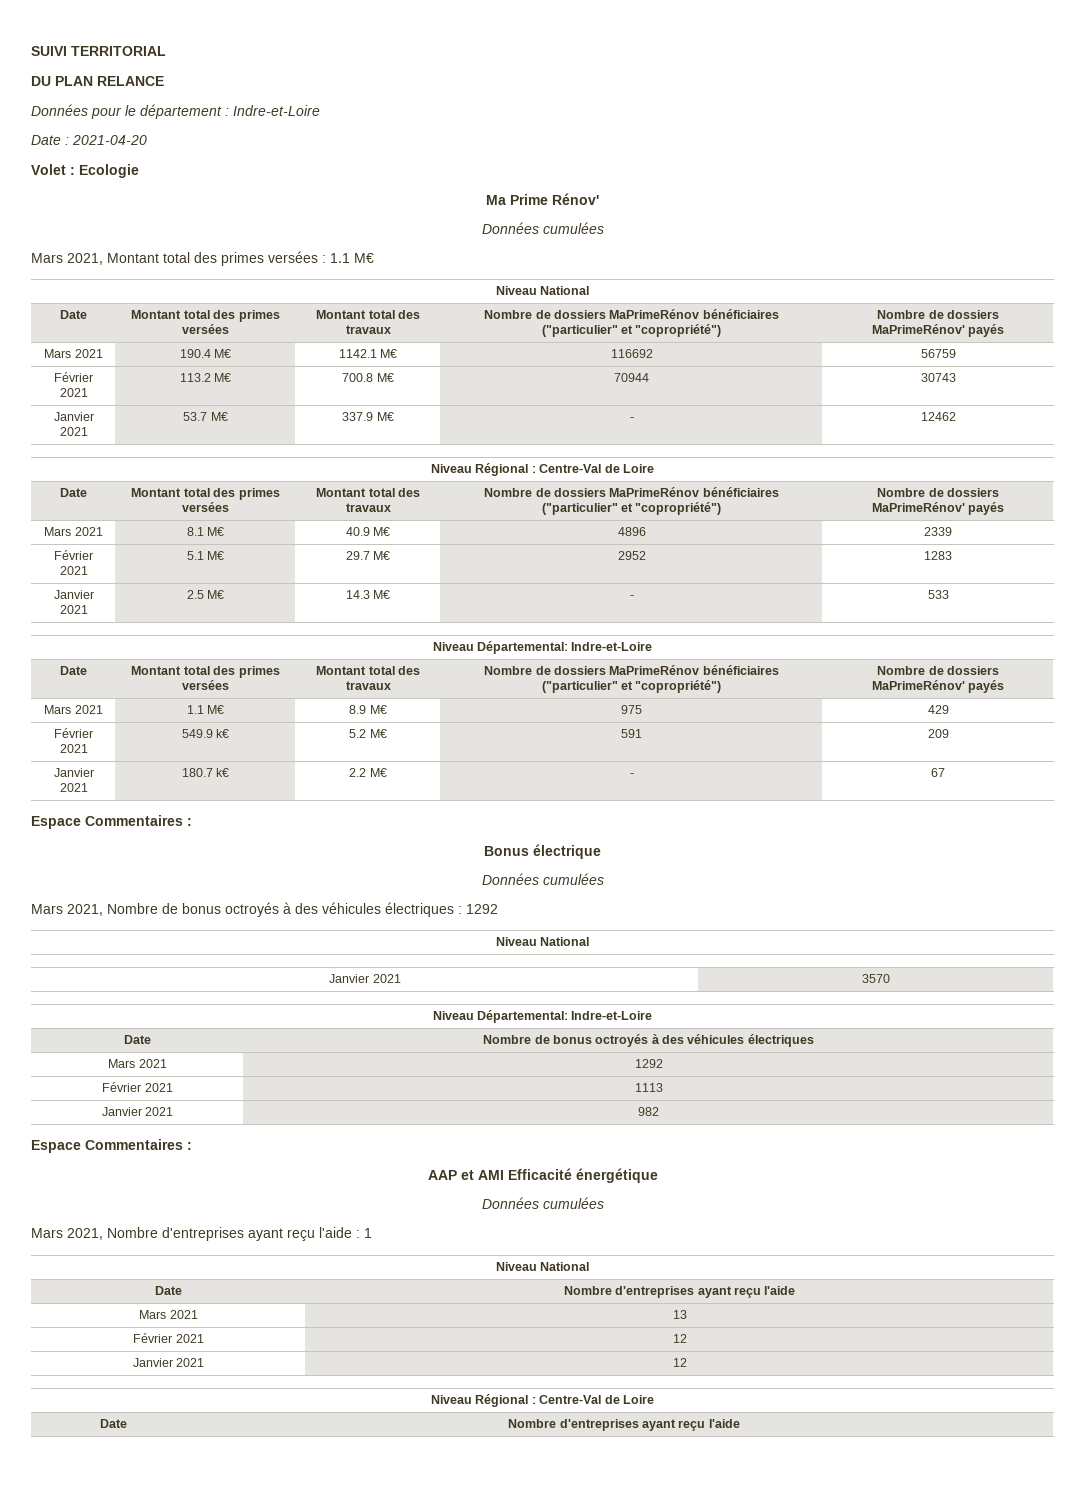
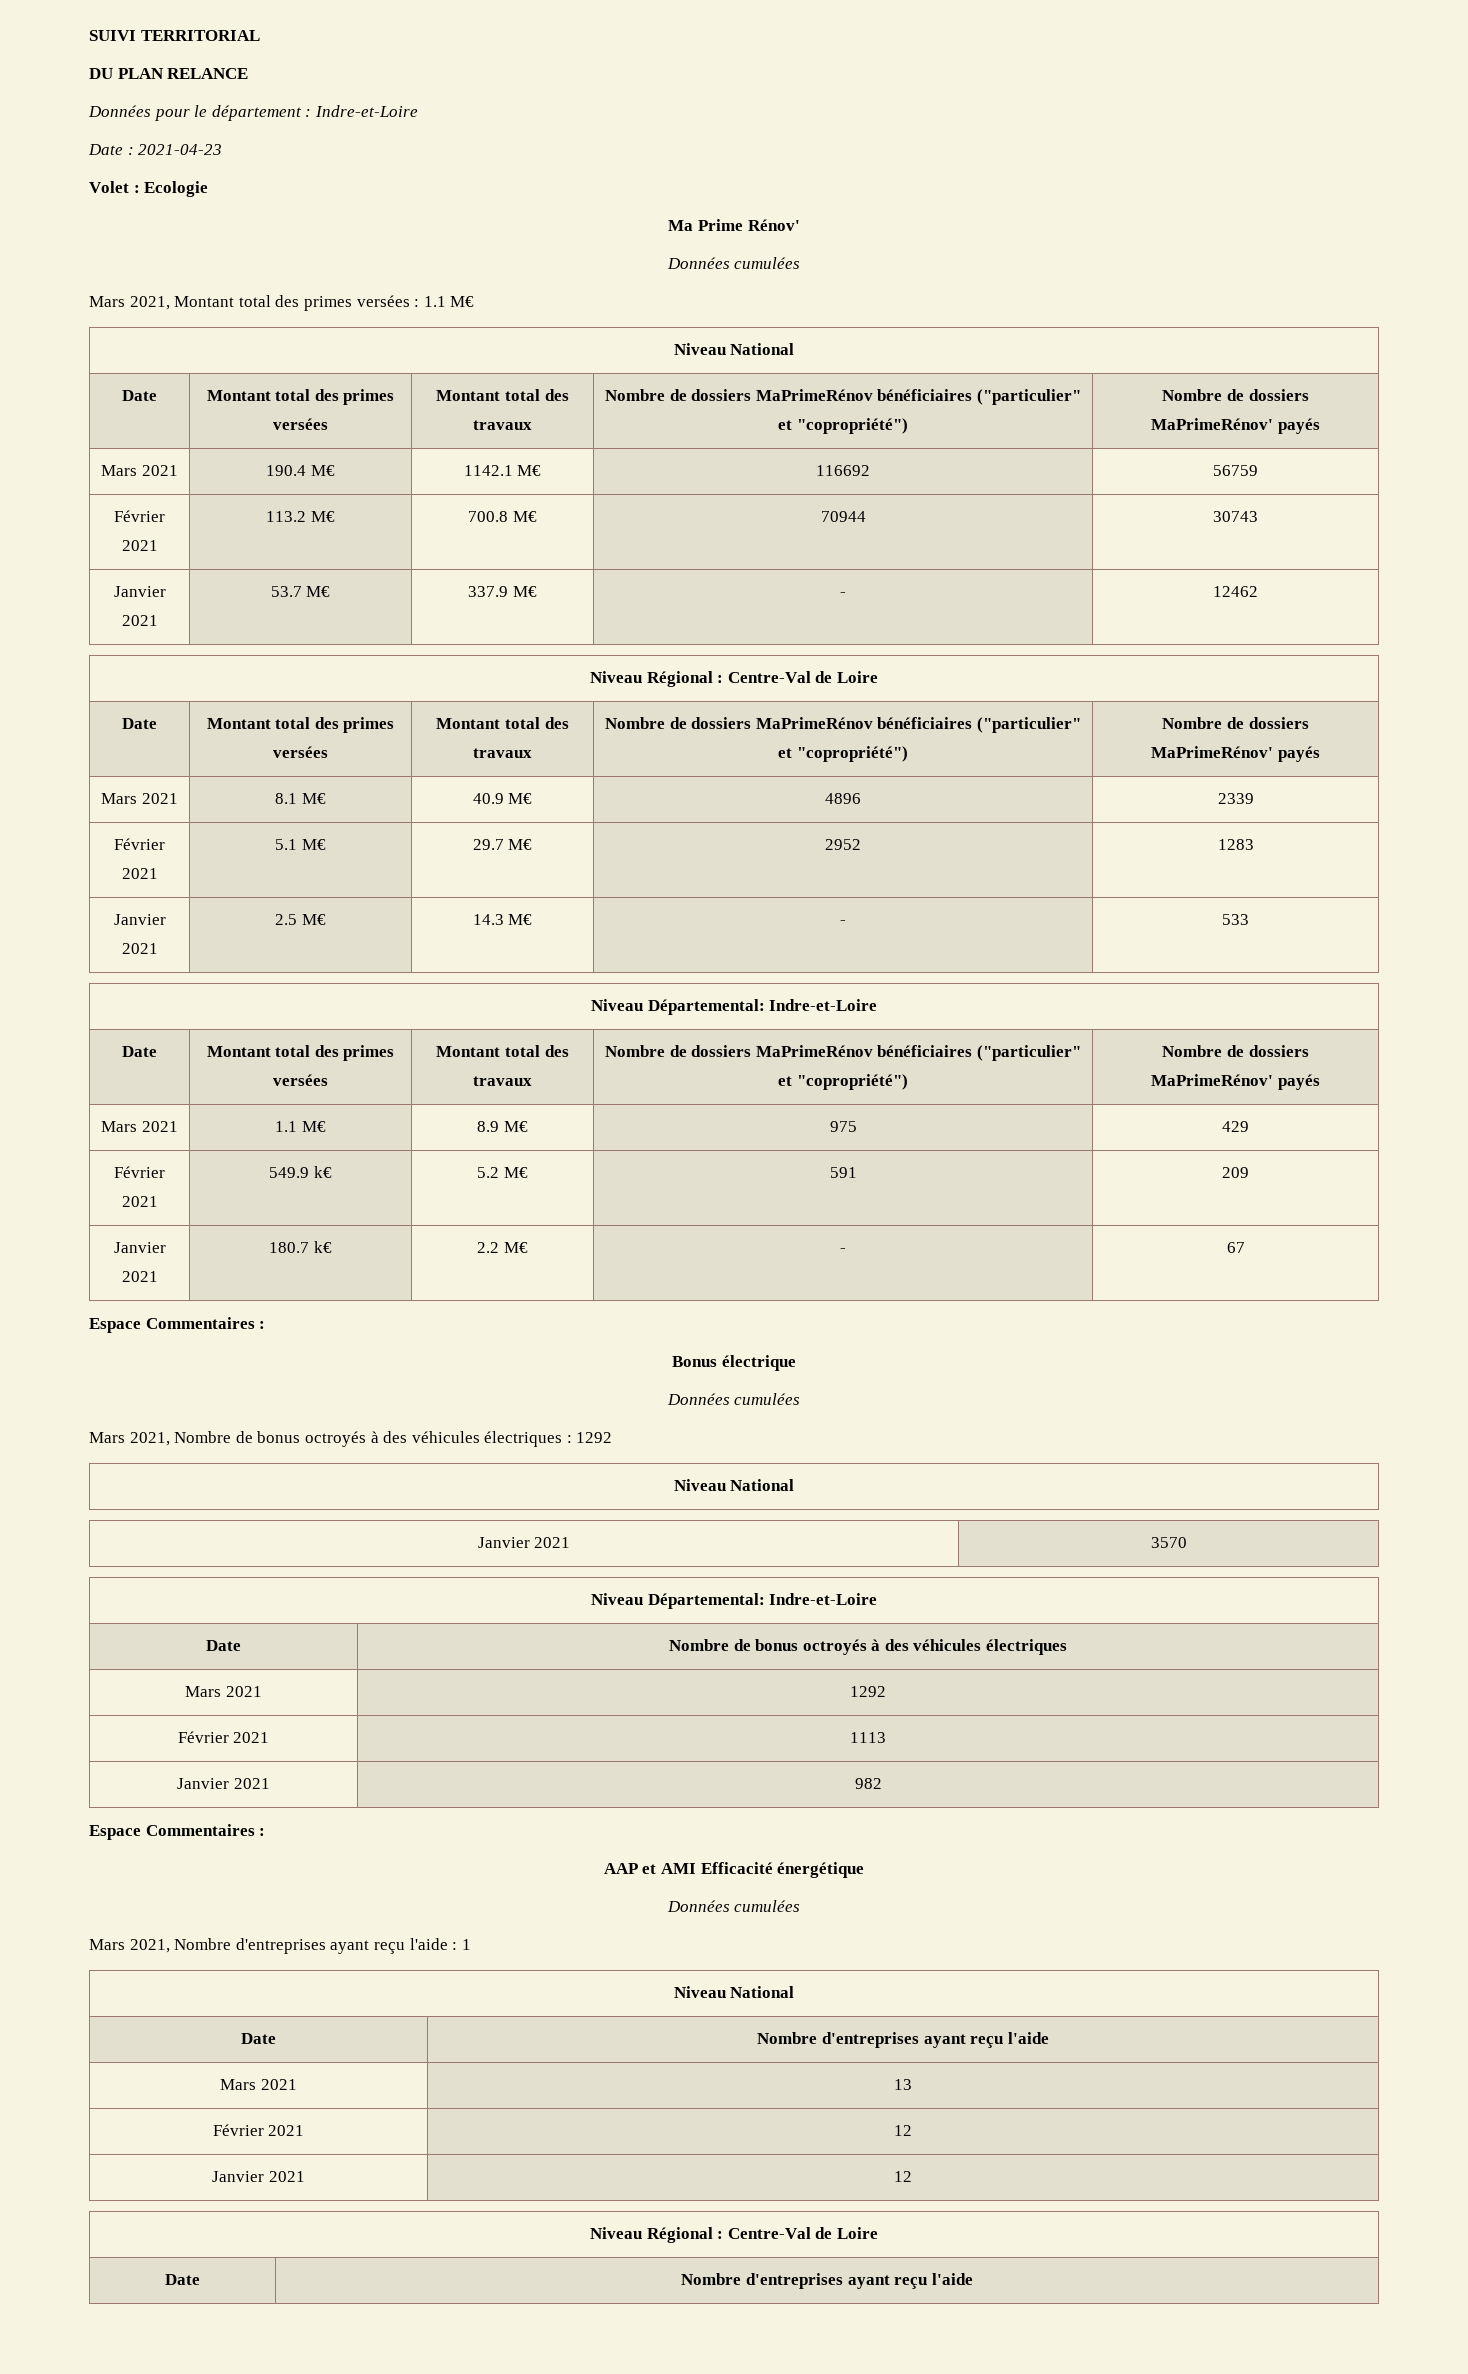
- Date : 2021-04-20
+ Date : 2021-04-23

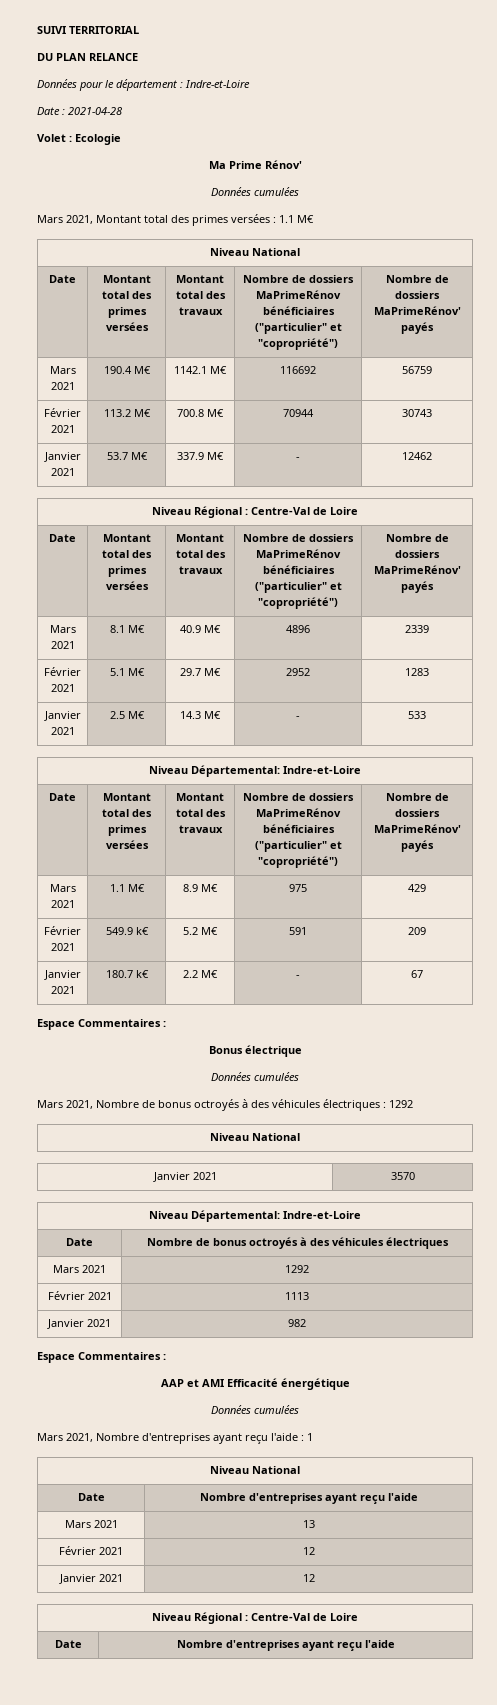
- Date : 2021-04-23
+ Date : 2021-04-28

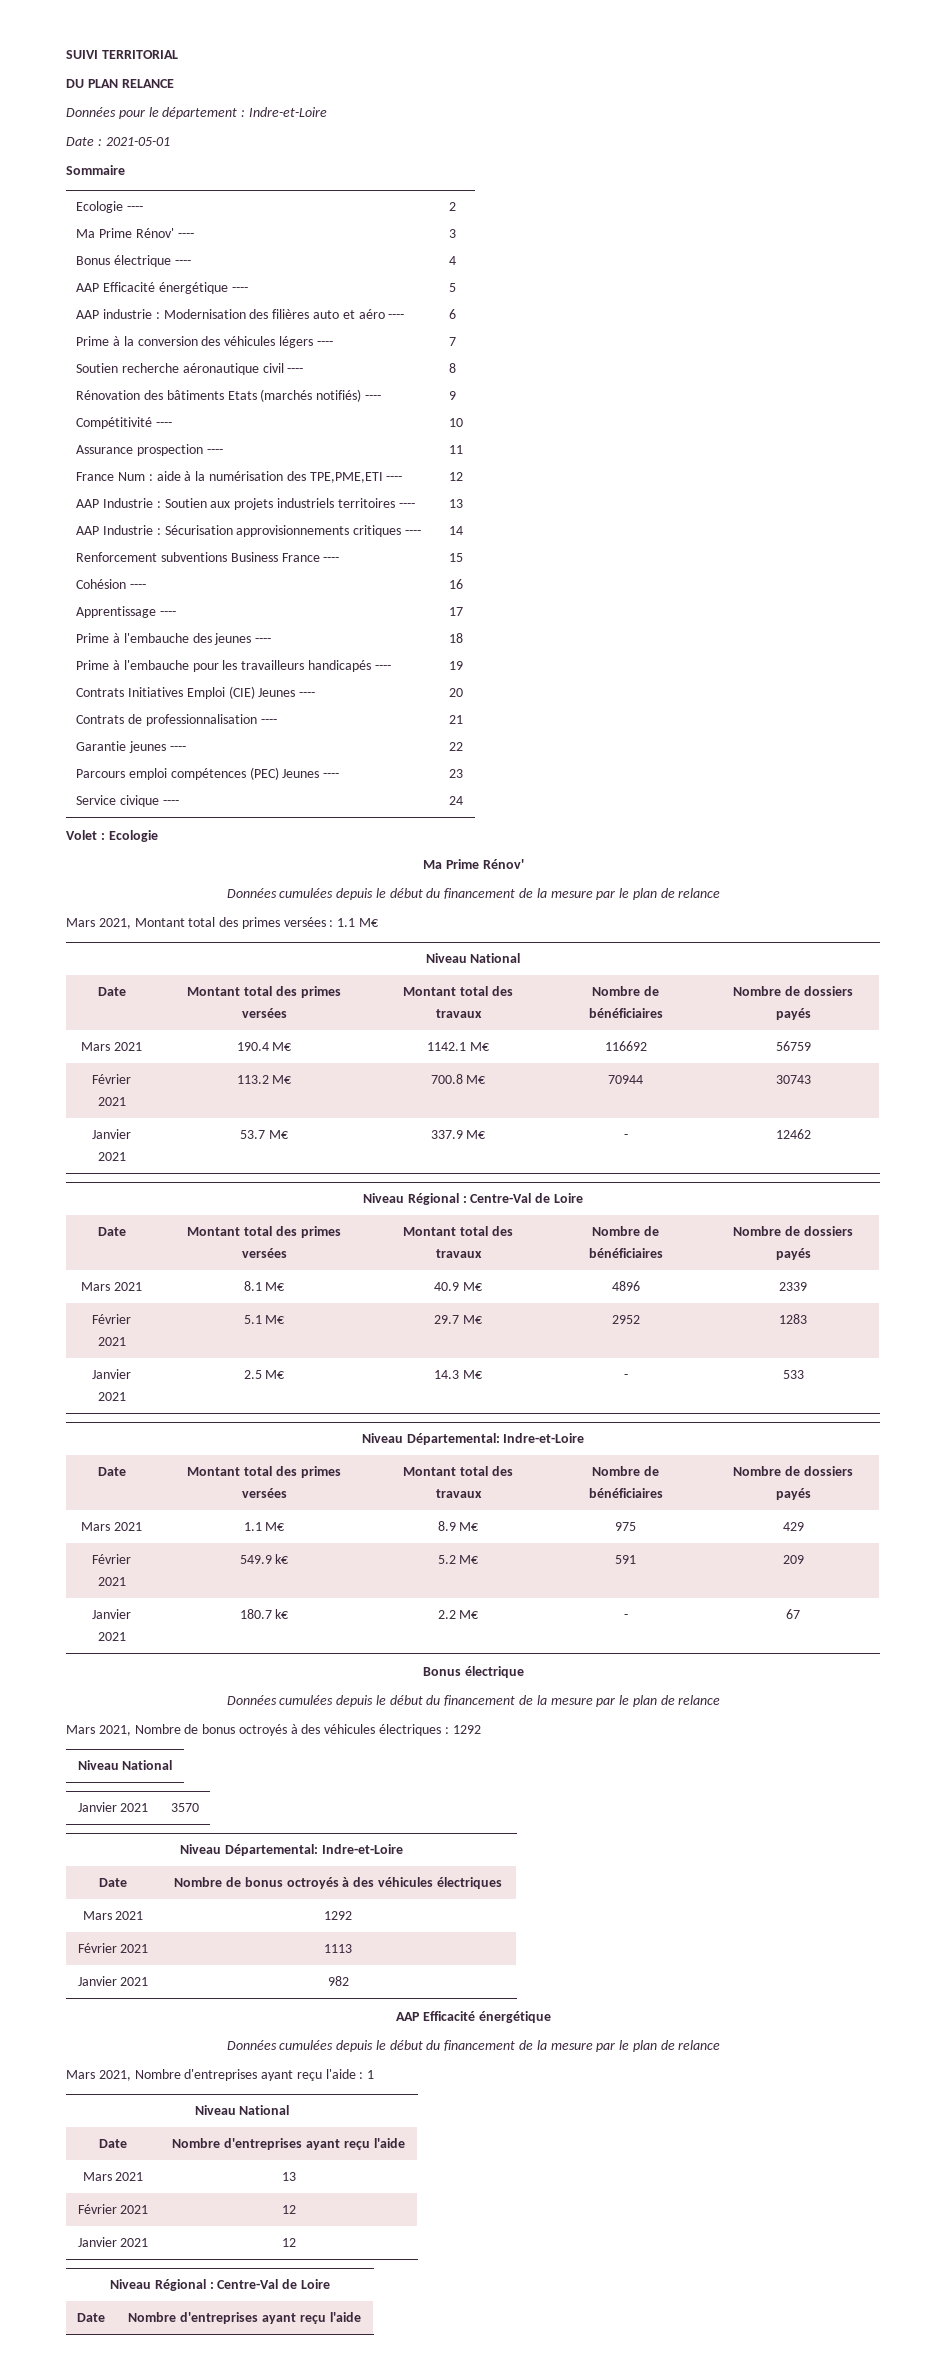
- Date : 2021-04-28
+ Date : 2021-05-01
+ Sommaire
+ Ecologie ----
+ Ma Prime Rénov' ----
+ Bonus électrique ----
+ AAP Efficacité énergétique ----
+ AAP industrie : Modernisation des filières auto et aéro ----
+ Prime à la conversion des véhicules légers ----
+ Soutien recherche aéronautique civil ----
+ Rénovation des bâtiments Etats (marchés notifiés) ----
+ Compétitivité ----
+ Assurance prospection ----
+ France Num : aide à la numérisation des TPE,PME,ETI ----
+ AAP Industrie : Soutien aux projets industriels territoires ----
+ AAP Industrie : Sécurisation approvisionnements critiques ----
+ Renforcement subventions Business France ----
+ Cohésion ----
+ Apprentissage ----
+ Prime à l'embauche des jeunes ----
+ Prime à l'embauche pour les travailleurs handicapés ----
+ Contrats Initiatives Emploi (CIE) Jeunes ----
+ Contrats de professionnalisation ----
+ Garantie jeunes ----
+ Parcours emploi compétences (PEC) Jeunes ----
+ Service civique ---- | 2
+ 3
+ 4
+ 5
+ 6
+ 7
+ 8
+ 9
+ 10
+ 11
+ 12
+ 13
+ 14
+ 15
+ 16
+ 17
+ 18
+ 19
+ 20
+ 21
+ 22
+ 23
+ 24
  Volet : Ecologie
  Ma Prime Rénov'
- Données cumulées
+ Données cumulées depuis le début du financement de la mesure par le plan de relance
  Mars 2021, Montant total des primes versées : 1.1 M€
  Niveau National
- Date | Montant total des primes versées | Montant total des travaux | Nombre de dossiers MaPrimeRénov bénéficiaires ("particulier" et "copropriété") | Nombre de dossiers MaPrimeRénov' payés
+ Date | Montant total des primes versées | Montant total des travaux | Nombre de bénéficiaires | Nombre de dossiers payés
  Janvier 2021 | 53.7 M€ | 337.9 M€ | - | 12462
  Niveau Régional : Centre-Val de Loire
- Date | Montant total des primes versées | Montant total des travaux | Nombre de dossiers MaPrimeRénov bénéficiaires ("particulier" et "copropriété") | Nombre de dossiers MaPrimeRénov' payés
+ Date | Montant total des primes versées | Montant total des travaux | Nombre de bénéficiaires | Nombre de dossiers payés
  Janvier 2021 | 2.5 M€ | 14.3 M€ | - | 533
  Niveau Départemental: Indre-et-Loire
- Date | Montant total des primes versées | Montant total des travaux | Nombre de dossiers MaPrimeRénov bénéficiaires ("particulier" et "copropriété") | Nombre de dossiers MaPrimeRénov' payés
+ Date | Montant total des primes versées | Montant total des travaux | Nombre de bénéficiaires | Nombre de dossiers payés
  Janvier 2021 | 180.7 k€ | 2.2 M€ | - | 67
- Espace Commentaires :
  Bonus électrique
- Données cumulées
+ Données cumulées depuis le début du financement de la mesure par le plan de relance
  Janvier 2021 | 982
- Espace Commentaires :
- AAP et AMI Efficacité énergétique
- Données cumulées
+ AAP Efficacité énergétique
+ Données cumulées depuis le début du financement de la mesure par le plan de relance

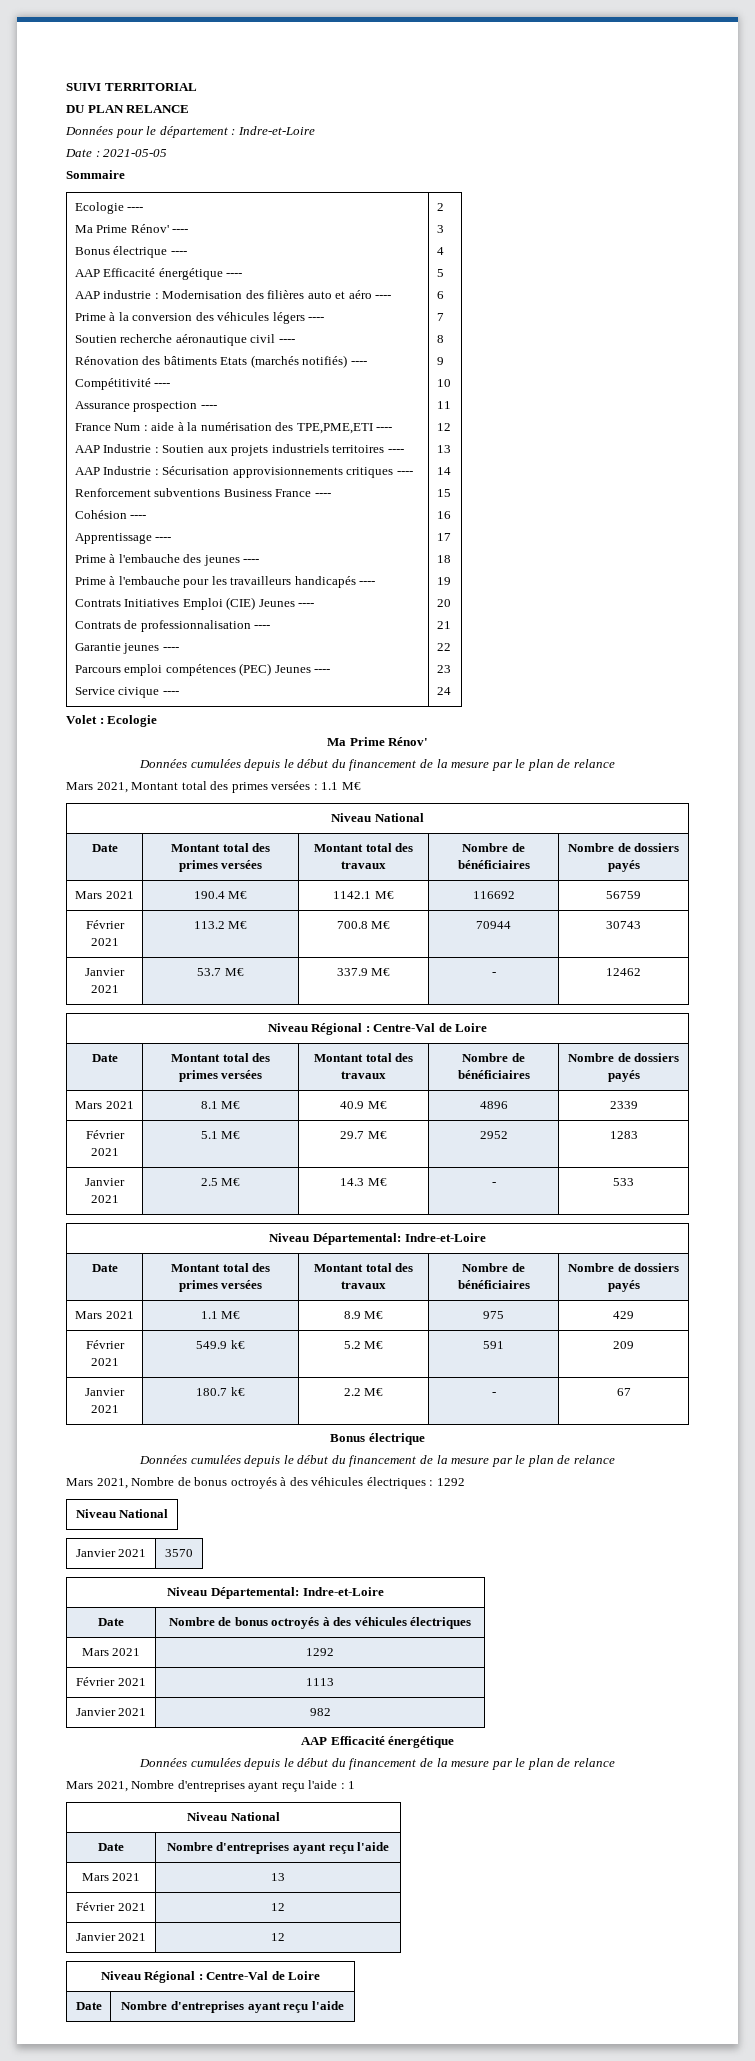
- Date : 2021-05-01
+ Date : 2021-05-05

